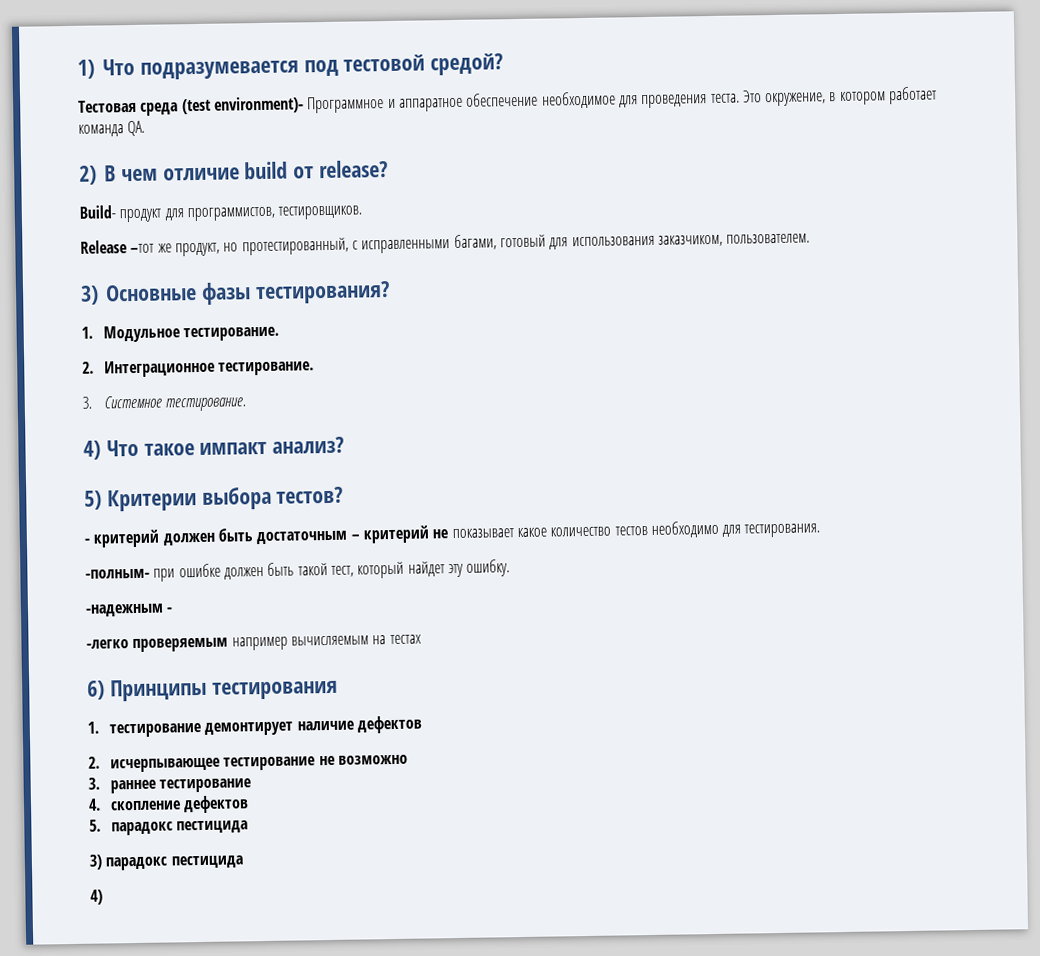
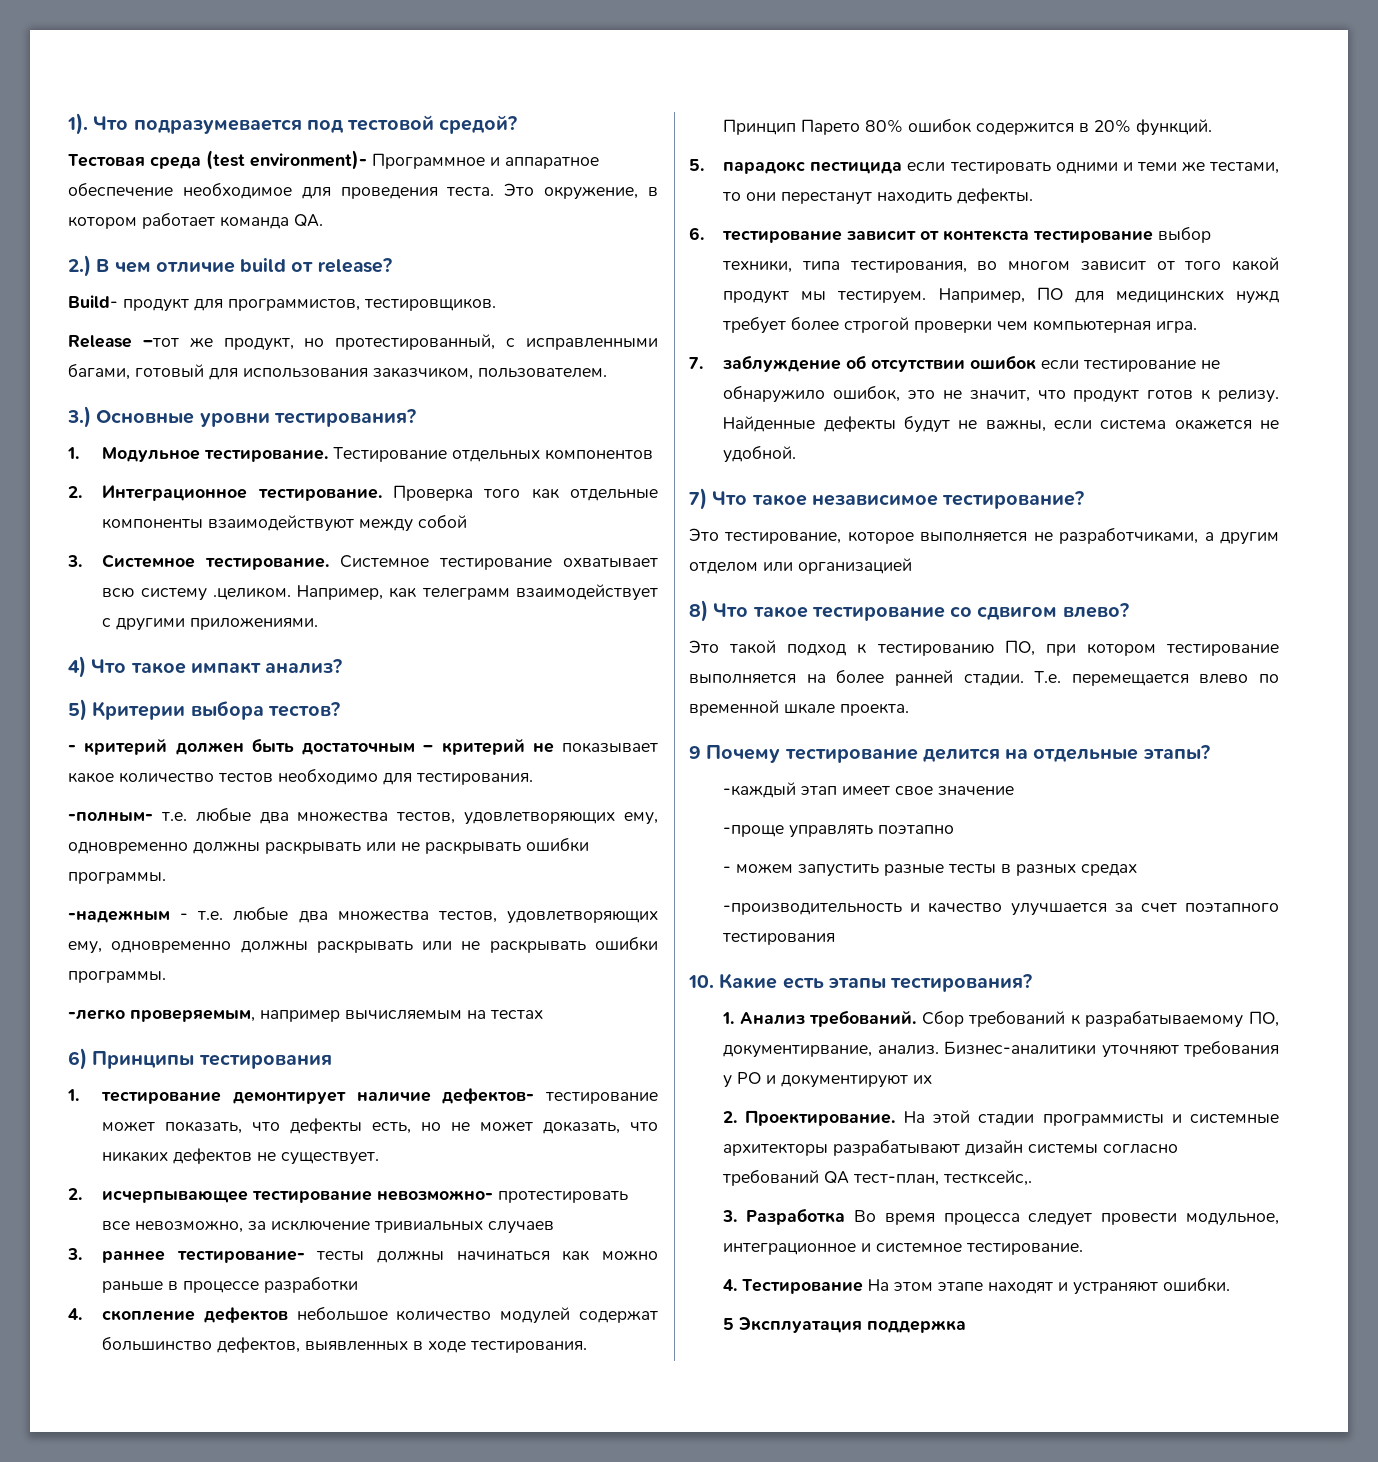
- 1) Что подразумевается под тестовой средой?
+ 1). Что подразумевается под тестовой средой?
- 2) В чем отличие build от release?
+ 2.) В чем отличие build от release?
- 3) Основные фазы тестирования?
+ 3.) Основные уровни тестирования?
+ Тестирование отдельных компонентов
- 2. Интеграционное тестирование.
- 3. Системное тестирование.
+ 2. Интеграционное тестирование. Проверка того как отдельные компоненты взаимодействуют между собой
+ 3. Системное тестирование. Системное тестирование охватывает всю систему .целиком. Например, как телеграмм взаимодействует с другими приложениями.
- -полным- при ошибке должен быть такой тест, который найдет эту ошибку.
- -надежным -
+ -полным- т.е. любые два множества тестов, удовлетворяющих ему, одновременно должны раскрывать или не раскрывать ошибки программы.
+ -надежным - т.е. любые два множества тестов, удовлетворяющих ему, одновременно должны раскрывать или не раскрывать ошибки программы.
- -легко проверяемым например вычисляемым на тестах
+ -легко проверяемым, например вычисляемым на тестах
- 1. тестирование демонтирует наличие дефектов
+ 1. тестирование демонтирует наличие дефектов- тестирование может показать, что дефекты есть, но не может доказать, что никаких дефектов не существует.
- 2. исчерпывающее тестирование не возможно
- 3. раннее тестирование
- 4. скопление дефектов
- 5. парадокс пестицида
- 3) парадокс пестицида
- 4)
+ 2. исчерпывающее тестирование невозможно- протестировать все невозможно, за исключение тривиальных случаев
+ 3. раннее тестирование- тесты должны начинаться как можно раньше в процессе разработки
+ 4. скопление дефектов небольшое количество модулей содержат большинство дефектов, выявленных в ходе тестирования. Принцип Парето 80% ошибок содержится в 20% функций.
+ 5. парадокс пестицида если тестировать одними и теми же тестами, то они перестанут находить дефекты.
+ 6. тестирование зависит от контекста тестирование выбор техники, типа тестирования, во многом зависит от того какой продукт мы тестируем. Например, ПО для медицинских нужд требует более строгой проверки чем компьютерная игра.
+ 7. заблуждение об отсутствии ошибок если тестирование не обнаружило ошибок, это не значит, что продукт готов к релизу. Найденные дефекты будут не важны, если система окажется не удобной.
+ 7) Что такое независимое тестирование?
+ Это тестирование, которое выполняется не разработчиками, а другим отделом или организацией
+ 8) Что такое тестирование со сдвигом влево?
+ Это такой подход к тестированию ПО, при котором тестирование выполняется на более ранней стадии. Т.е. перемещается влево по временной шкале проекта.
+ 9 Почему тестирование делится на отдельные этапы?
+ -каждый этап имеет свое значение
+ -проще управлять поэтапно
+ - можем запустить разные тесты в разных средах
+ -производительность и качество улучшается за счет поэтапного тестирования
+ 10. Какие есть этапы тестирования?
+ 1. Анализ требований. Сбор требований к разрабатываемому ПО, документирвание, анализ. Бизнес-аналитики уточняют требования у PO и документируют их
+ 2. Проектирование. На этой стадии программисты и системные архитекторы разрабатывают дизайн системы согласно требований QA тест-план, тестксейс,.
+ 3. Разработка Во время процесса следует провести модульное, интеграционное и системное тестирование.
+ 4. Тестирование На этом этапе находят и устраняют ошибки.
+ 5 Эксплуатация поддержка

